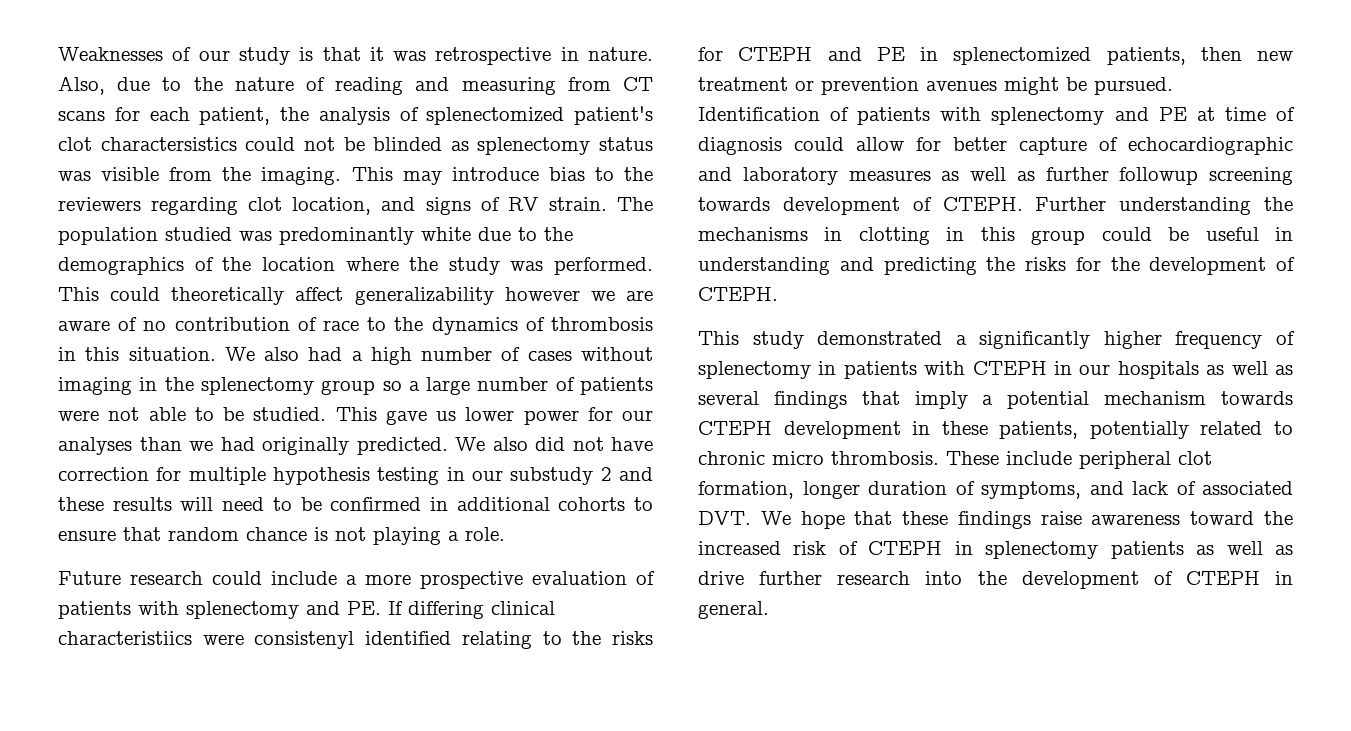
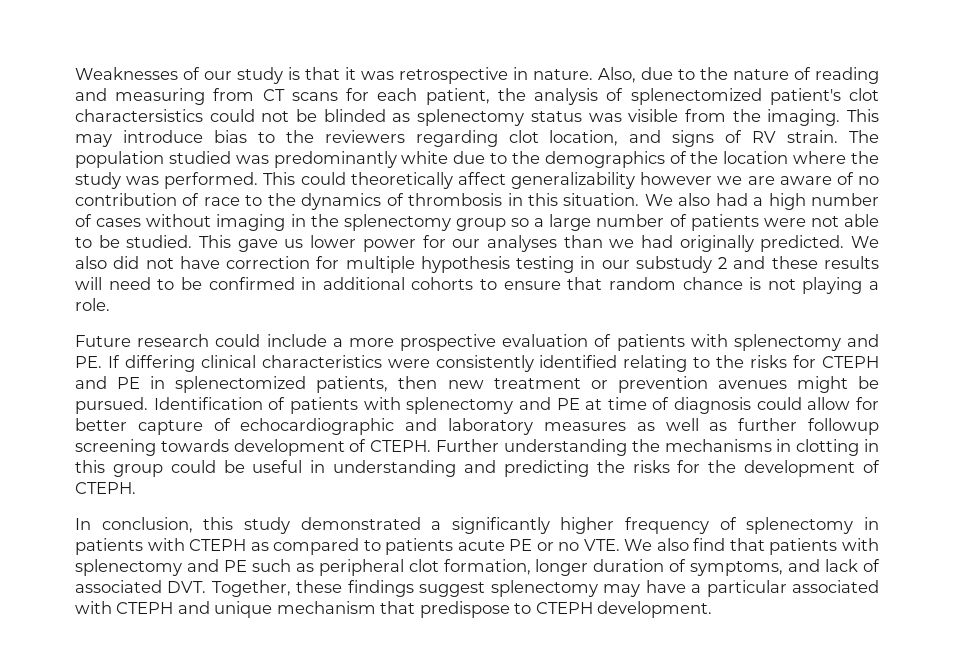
- Future research could include a more prospective evaluation of patients with splenectomy and PE. If differing clinical characteristiics were consistenyl identified relating to the risks for CTEPH and PE in splenectomized patients, then new treatment or prevention avenues might be pursued.
+ Future research could include a more prospective evaluation of patients with splenectomy and PE. If differing clinical characteristics were consistently identified relating to the risks for CTEPH and PE in splenectomized patients, then new treatment or prevention avenues might be pursued.
- This study demonstrated a significantly higher frequency of splenectomy in patients with CTEPH in our hospitals as well as several findings that imply a potential mechanism towards CTEPH development in these patients, potentially related to chronic micro thrombosis. These include peripheral clot formation, longer duration of symptoms, and lack of associated DVT. We hope that these findings raise awareness toward the increased risk of CTEPH in splenectomy patients as well as drive further research into the development of CTEPH in general.
+ In conclusion, this study demonstrated a significantly higher frequency of splenectomy in patients with CTEPH as compared to patients acute PE or no VTE. We also find that patients with splenectomy and PE such as peripheral clot formation, longer duration of symptoms, and lack of associated DVT. Together, these findings suggest splenectomy may have a particular associated with CTEPH and unique mechanism that predispose to CTEPH development.

